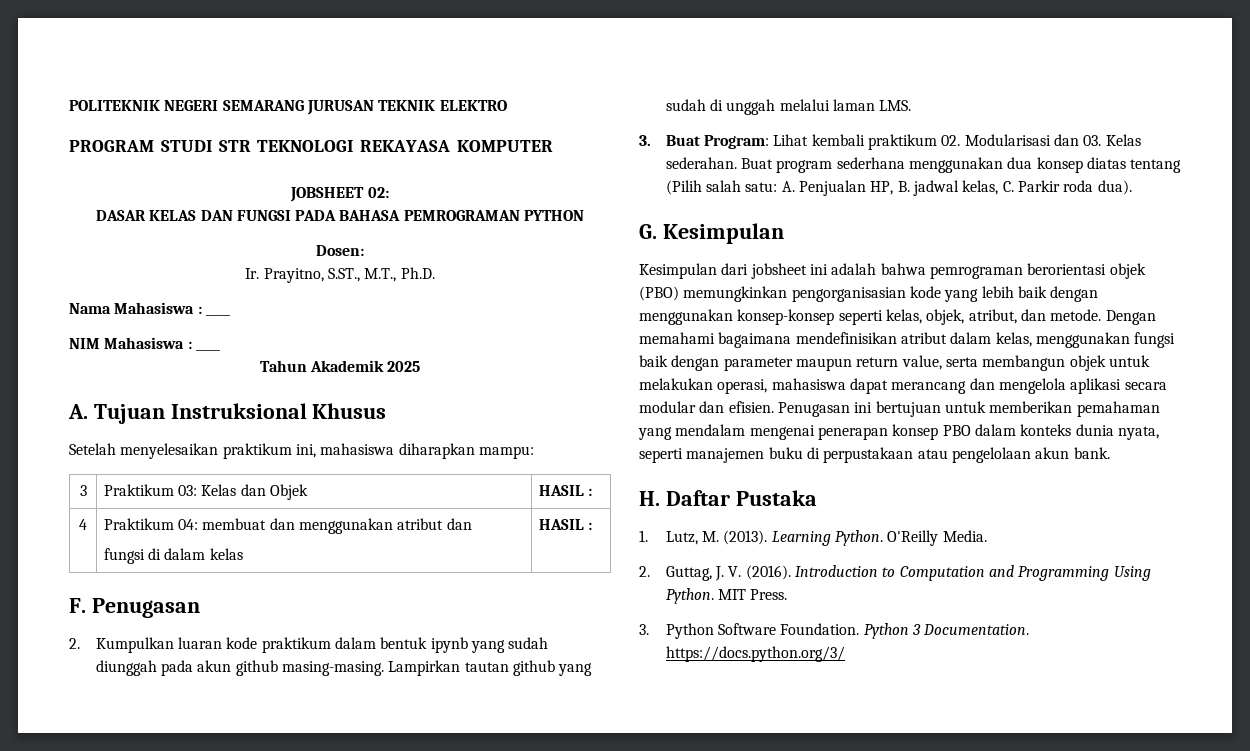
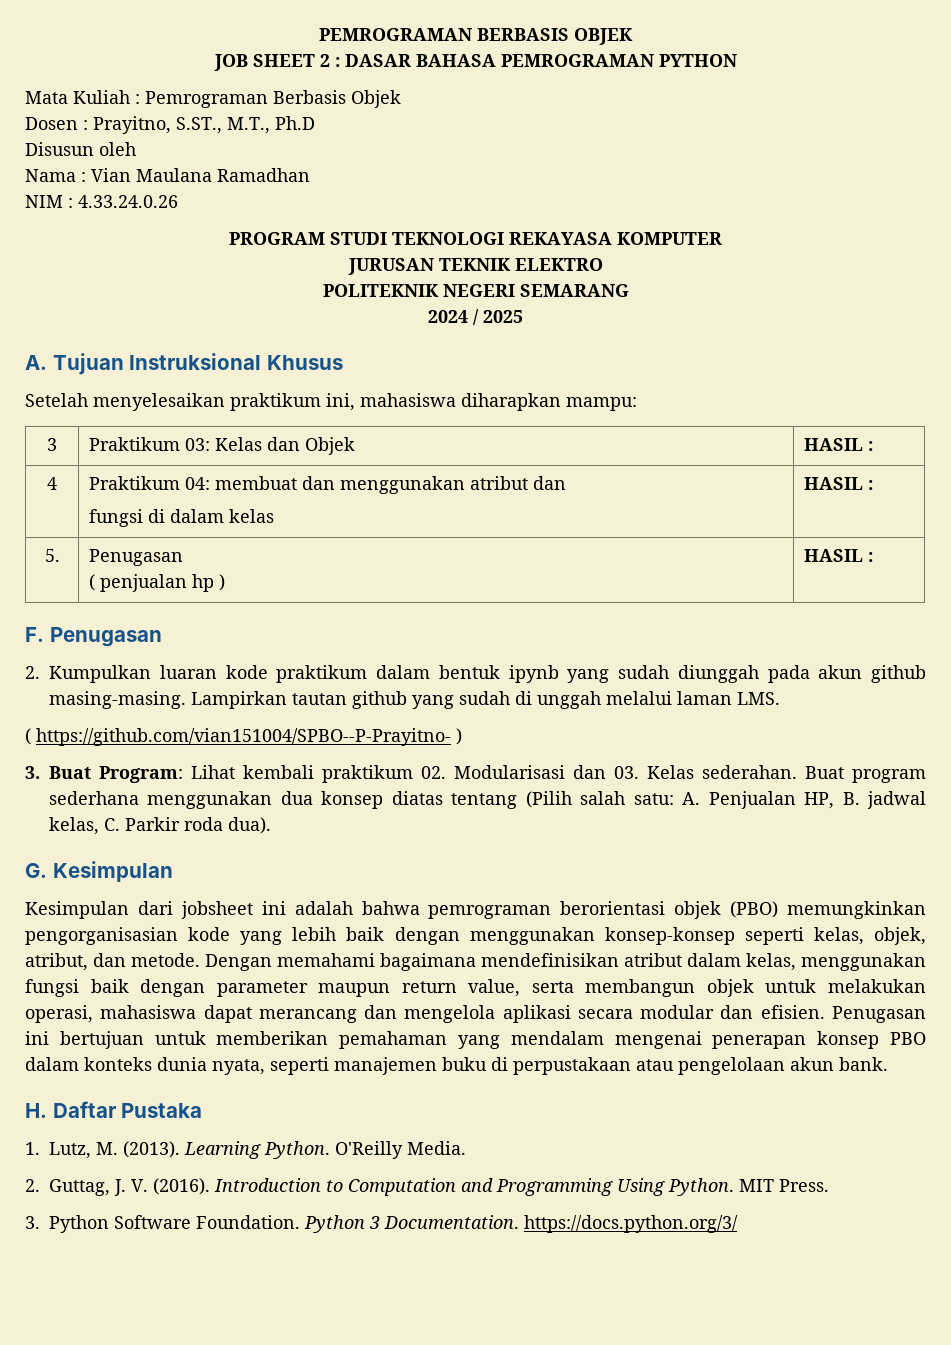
- POLITEKNIK NEGERI SEMARANG JURUSAN TEKNIK ELEKTRO
- PROGRAM STUDI STR TEKNOLOGI REKAYASA KOMPUTER
- JOBSHEET 02:
- DASAR KELAS DAN FUNGSI PADA BAHASA PEMROGRAMAN PYTHON
- Dosen:
- Ir. Prayitno, S.ST., M.T., Ph.D.
- Nama Mahasiswa : ____
- NIM Mahasiswa : ____
- Tahun Akademik 2025
+ PEMROGRAMAN BERBASIS OBJEK
+ JOB SHEET 2 : DASAR BAHASA PEMROGRAMAN PYTHON
+ Mata Kuliah : Pemrograman Berbasis Objek
+ Dosen : Prayitno, S.ST., M.T., Ph.D
+ Disusun oleh
+ Nama : Vian Maulana Ramadhan
+ NIM : 4.33.24.0.26
+ PROGRAM STUDI TEKNOLOGI REKAYASA KOMPUTER
+ JURUSAN TEKNIK ELEKTRO
+ POLITEKNIK NEGERI SEMARANG
+ 2024 / 2025
+ 5. | Penugasan
+ ( penjualan hp ) | HASIL :
+ ( https://github.com/vian151004/SPBO--P-Prayitno- )

